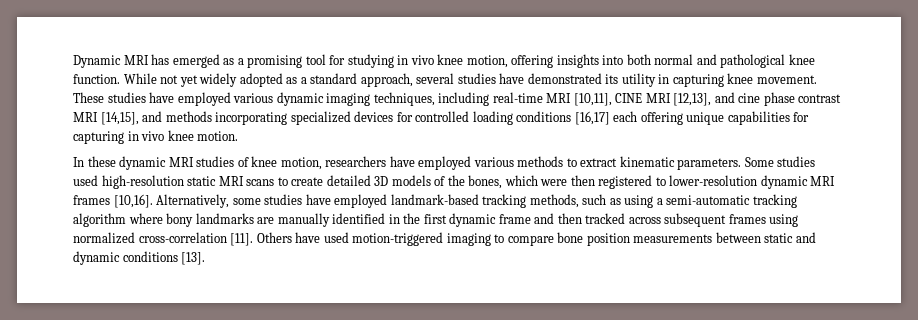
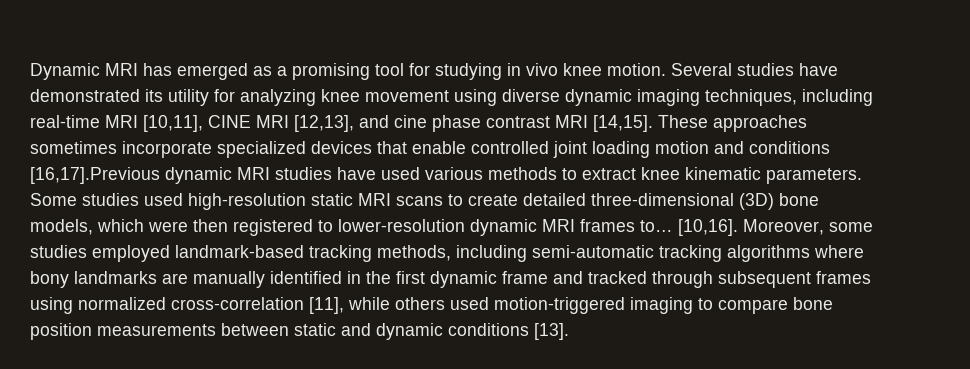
- Dynamic MRI has emerged as a promising tool for studying in vivo knee motion, offering insights into both normal and pathological knee function. While not yet widely adopted as a standard approach, several studies have demonstrated its utility in capturing knee movement. These studies have employed various dynamic imaging techniques, including real-time MRI [10,11], CINE MRI [12,13], and cine phase contrast MRI [14,15], and methods incorporating specialized devices for controlled loading conditions [16,17] each offering unique capabilities for capturing in vivo knee motion.
- In these dynamic MRI studies of knee motion, researchers have employed various methods to extract kinematic parameters.
+ Dynamic MRI has emerged as a promising tool for studying in vivo knee motion. Several studies have demonstrated its utility for analyzing knee movement using diverse dynamic imaging techniques, including real-time MRI [10,11], CINE MRI [12,13], and cine phase contrast MRI [14,15]. These approaches sometimes incorporate specialized devices that enable controlled joint loading motion and conditions [16,17].Previous dynamic MRI studies have used various methods to extract knee kinematic parameters.
- Some studies used high-resolution static MRI scans to create detailed 3D models of the bones, which were then registered to lower-resolution dynamic MRI frames [10,16]. Alternatively, some studies have employed landmark-based tracking methods, such as using a semi-automatic tracking algorithm where bony landmarks are manually identified in the first dynamic frame and then tracked across subsequent frames using normalized cross-correlation [11]. Others have used motion-triggered imaging to compare bone position measurements between static and dynamic conditions [13].
+ Some studies used high-resolution static MRI scans to create detailed three-dimensional (3D) bone models, which were then registered to lower-resolution dynamic MRI frames to… [10,16]. Moreover, some studies employed landmark-based tracking methods, including semi-automatic tracking algorithms where bony landmarks are manually identified in the first dynamic frame and tracked through subsequent frames using normalized cross-correlation [11], while others used motion-triggered imaging to compare bone position measurements between static and dynamic conditions [13].

